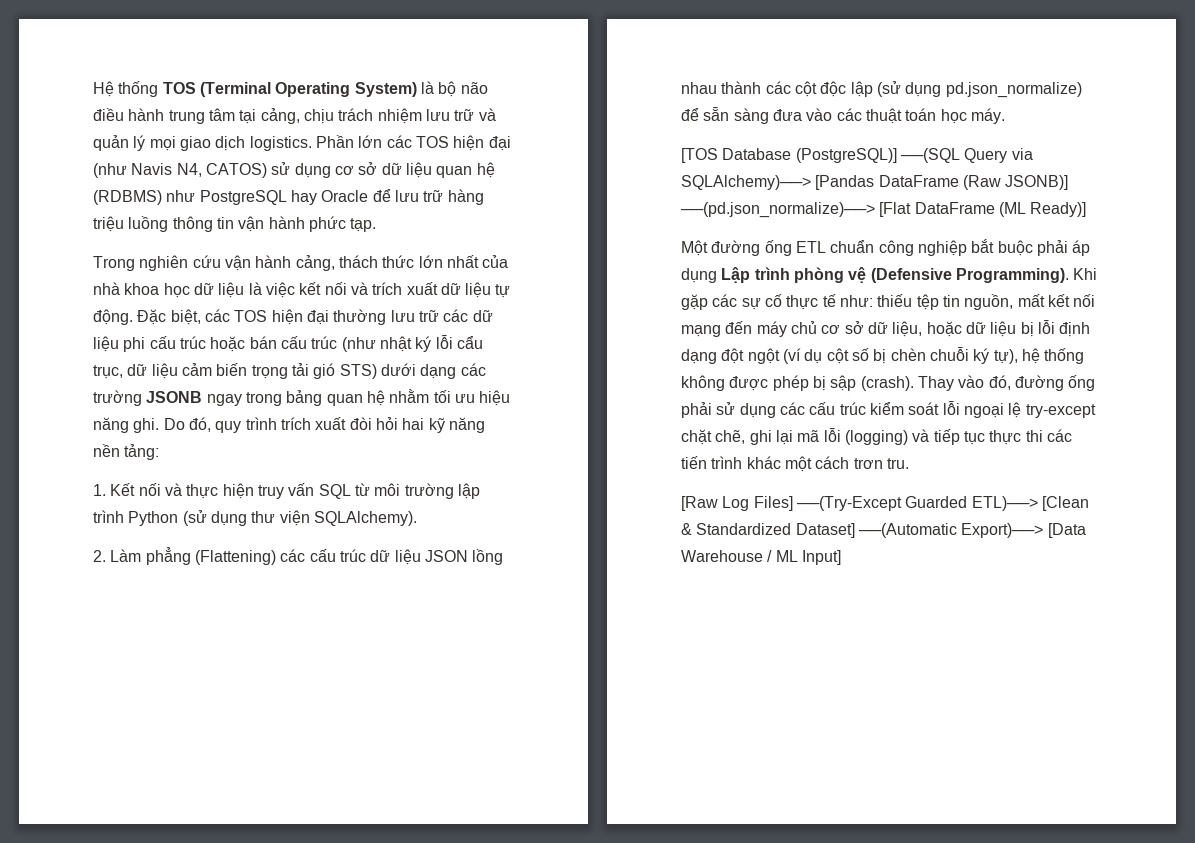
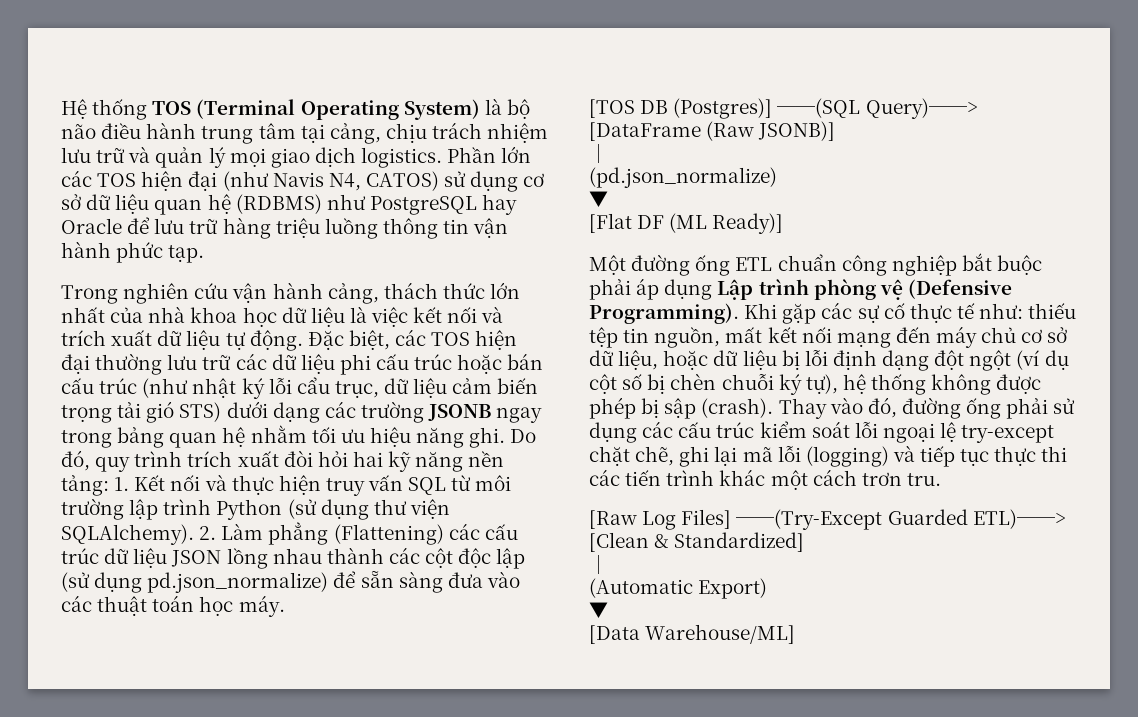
- Do đó, quy trình trích xuất đòi hỏi hai kỹ năng nền tảng:
- 1. Kết nối và thực hiện truy vấn SQL từ môi trường lập trình Python (sử dụng thư viện SQLAlchemy).
- 2. Làm phẳng (Flattening) các cấu trúc dữ liệu JSON lồng nhau thành các cột độc lập (sử dụng pd.json_normalize) để sẵn sàng đưa vào các thuật toán học máy.
+ Do đó, quy trình trích xuất đòi hỏi hai kỹ năng nền tảng: 1. Kết nối và thực hiện truy vấn SQL từ môi trường lập trình Python (sử dụng thư viện SQLAlchemy). 2. Làm phẳng (Flattening) các cấu trúc dữ liệu JSON lồng nhau thành các cột độc lập (sử dụng pd.json_normalize) để sẵn sàng đưa vào các thuật toán học máy.
- [TOS Database (PostgreSQL)] ──(SQL Query via SQLAlchemy)──> [Pandas DataFrame (Raw JSONB)] ──(pd.json_normalize)──> [Flat DataFrame (ML Ready)]
+ [TOS DB (Postgres)] ──(SQL Query)──> [DataFrame (Raw JSONB)]
+ │
+ (pd.json_normalize)
+ ▼
+ [Flat DF (ML Ready)]
- [Raw Log Files] ──(Try-Except Guarded ETL)──> [Clean & Standardized Dataset] ──(Automatic Export)──> [Data Warehouse / ML Input]
+ [Raw Log Files] ──(Try-Except Guarded ETL)──> [Clean & Standardized]
+ │
+ (Automatic Export)
+ ▼
+ [Data Warehouse/ML]

